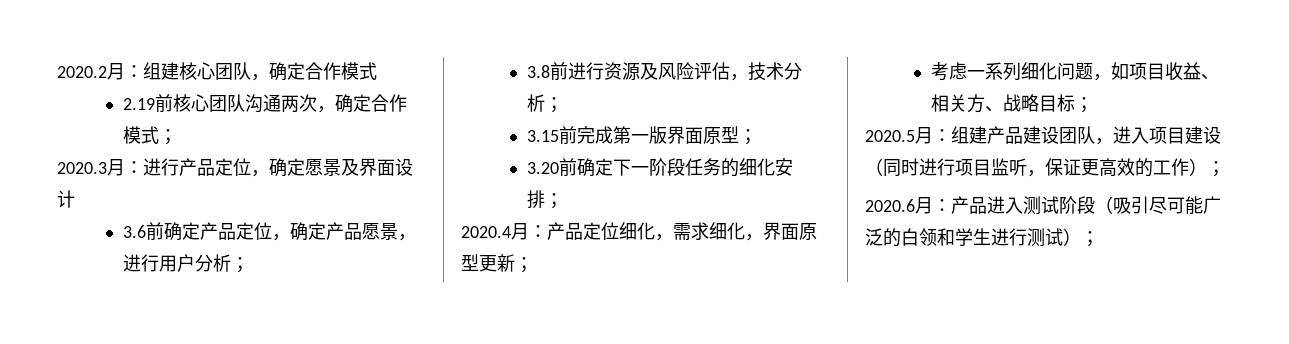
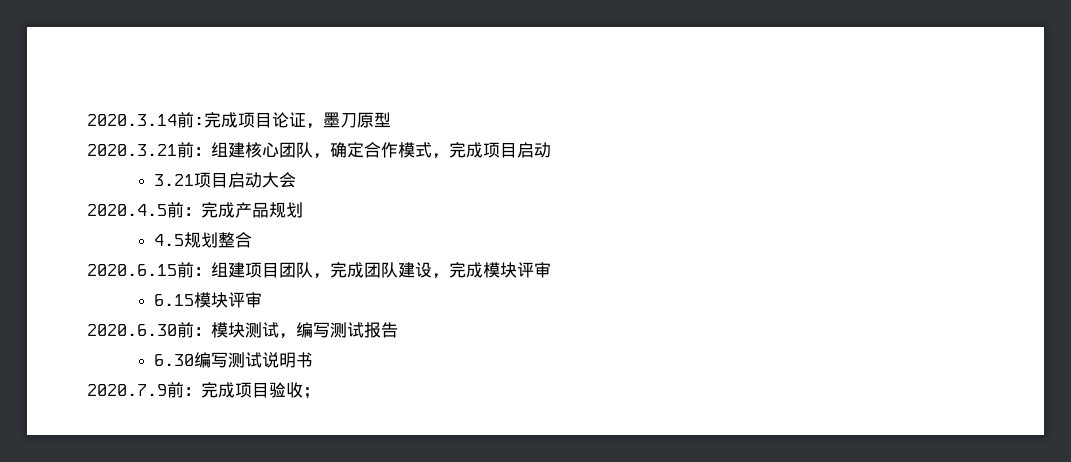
- 2020.2月：组建核心团队，确定合作模式
- 2.19前核心团队沟通两次，确定合作模式；
- 2020.3月：进行产品定位，确定愿景及界面设计
- 3.6前确定产品定位，确定产品愿景，进行用户分析；
- 3.8前进行资源及风险评估，技术分析；
- 3.15前完成第一版界面原型；
- 3.20前确定下一阶段任务的细化安排；
- 2020.4月：产品定位细化，需求细化，界面原型更新；
- 考虑一系列细化问题，如项目收益、相关方、战略目标；
- 2020.5月：组建产品建设团队，进入项目建设（同时进行项目监听，保证更高效的工作）；
- 2020.6月：产品进入测试阶段（吸引尽可能广泛的白领和学生进行测试）；
+ 2020.3.14前:完成项目论证，墨刀原型
+ 2020.3.21前：组建核心团队，确定合作模式，完成项目启动
+ 3.21项目启动大会
+ 2020.4.5前：完成产品规划
+ 4.5规划整合
+ 2020.6.15前：组建项目团队，完成团队建设，完成模块评审
+ 6.15模块评审
+ 2020.6.30前：模块测试，编写测试报告
+ 6.30编写测试说明书
+ 2020.7.9前：完成项目验收；

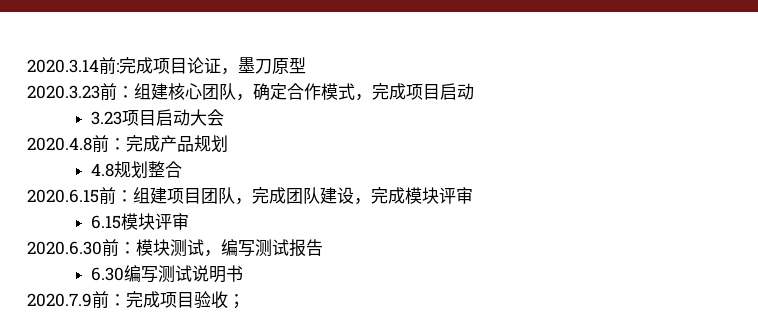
- 2020.3.21前：组建核心团队，确定合作模式，完成项目启动
+ 2020.3.23前：组建核心团队，确定合作模式，完成项目启动
- 3.21项目启动大会
+ 3.23项目启动大会
- 2020.4.5前：完成产品规划
+ 2020.4.8前：完成产品规划
- 4.5规划整合
+ 4.8规划整合

